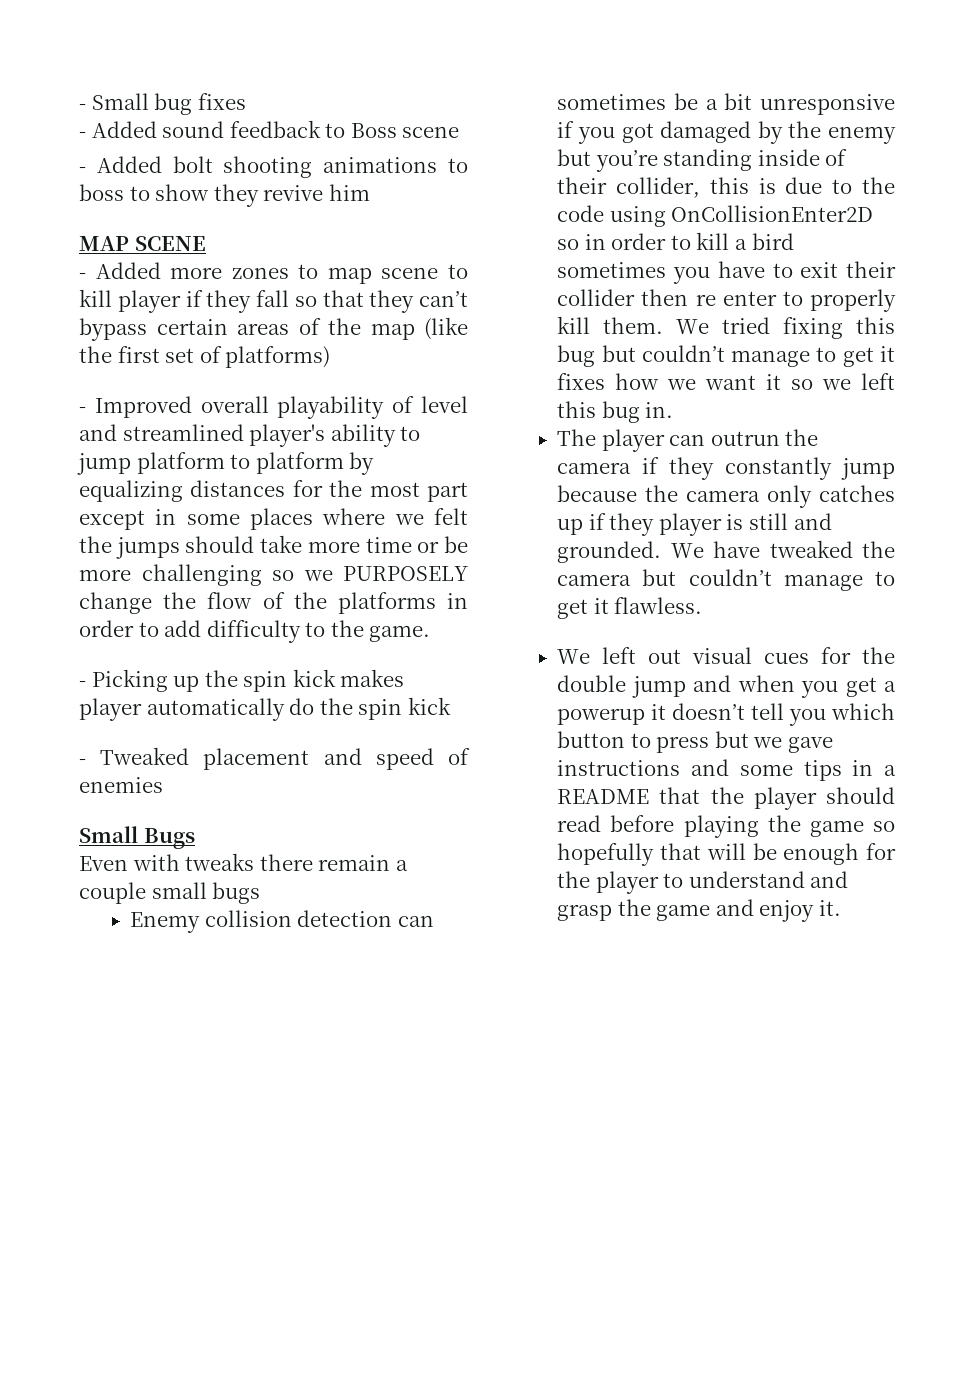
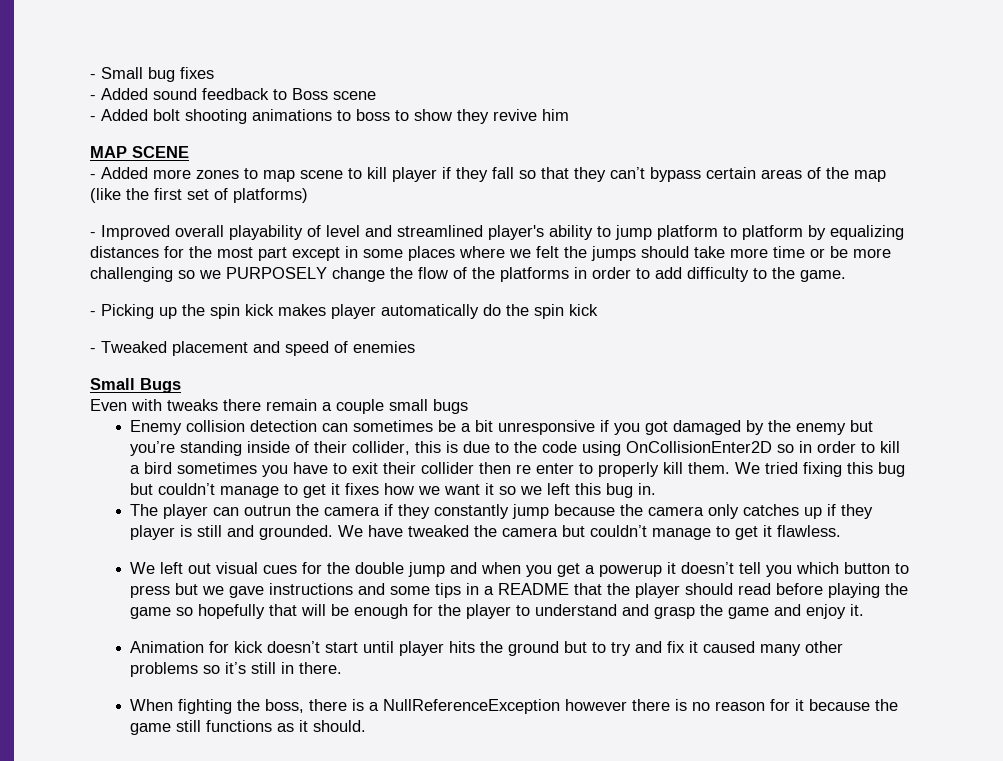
+ Animation for kick doesn’t start until player hits the ground but to try and fix it caused many other problems so it’s still in there.
+ When fighting the boss, there is a NullReferenceException however there is no reason for it because the game still functions as it should.

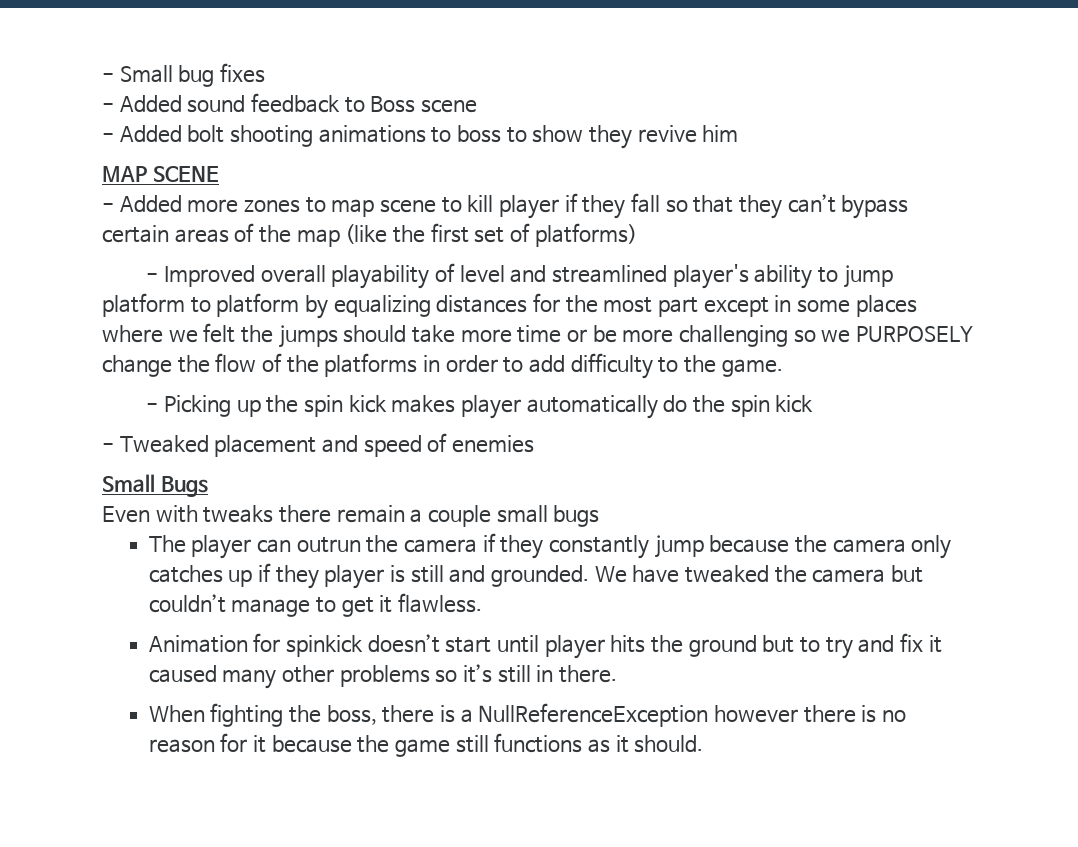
- Enemy collision detection can sometimes be a bit unresponsive if you got damaged by the enemy but you’re standing inside of their collider, this is due to the code using OnCollisionEnter2D so in order to kill a bird sometimes you have to exit their collider then re enter to properly kill them. We tried fixing this bug but couldn’t manage to get it fixes how we want it so we left this bug in.
- We left out visual cues for the double jump and when you get a powerup it doesn’t tell you which button to press but we gave instructions and some tips in a README that the player should read before playing the game so hopefully that will be enough for the player to understand and grasp the game and enjoy it.
- Animation for kick doesn’t start until player hits the ground but to try and fix it caused many other problems so it’s still in there.
+ Animation for spinkick doesn’t start until player hits the ground but to try and fix it caused many other problems so it’s still in there.

